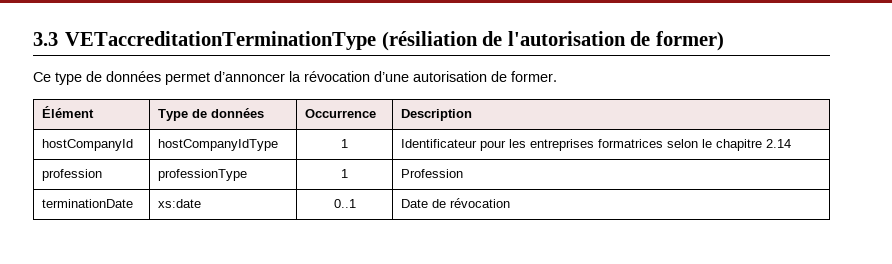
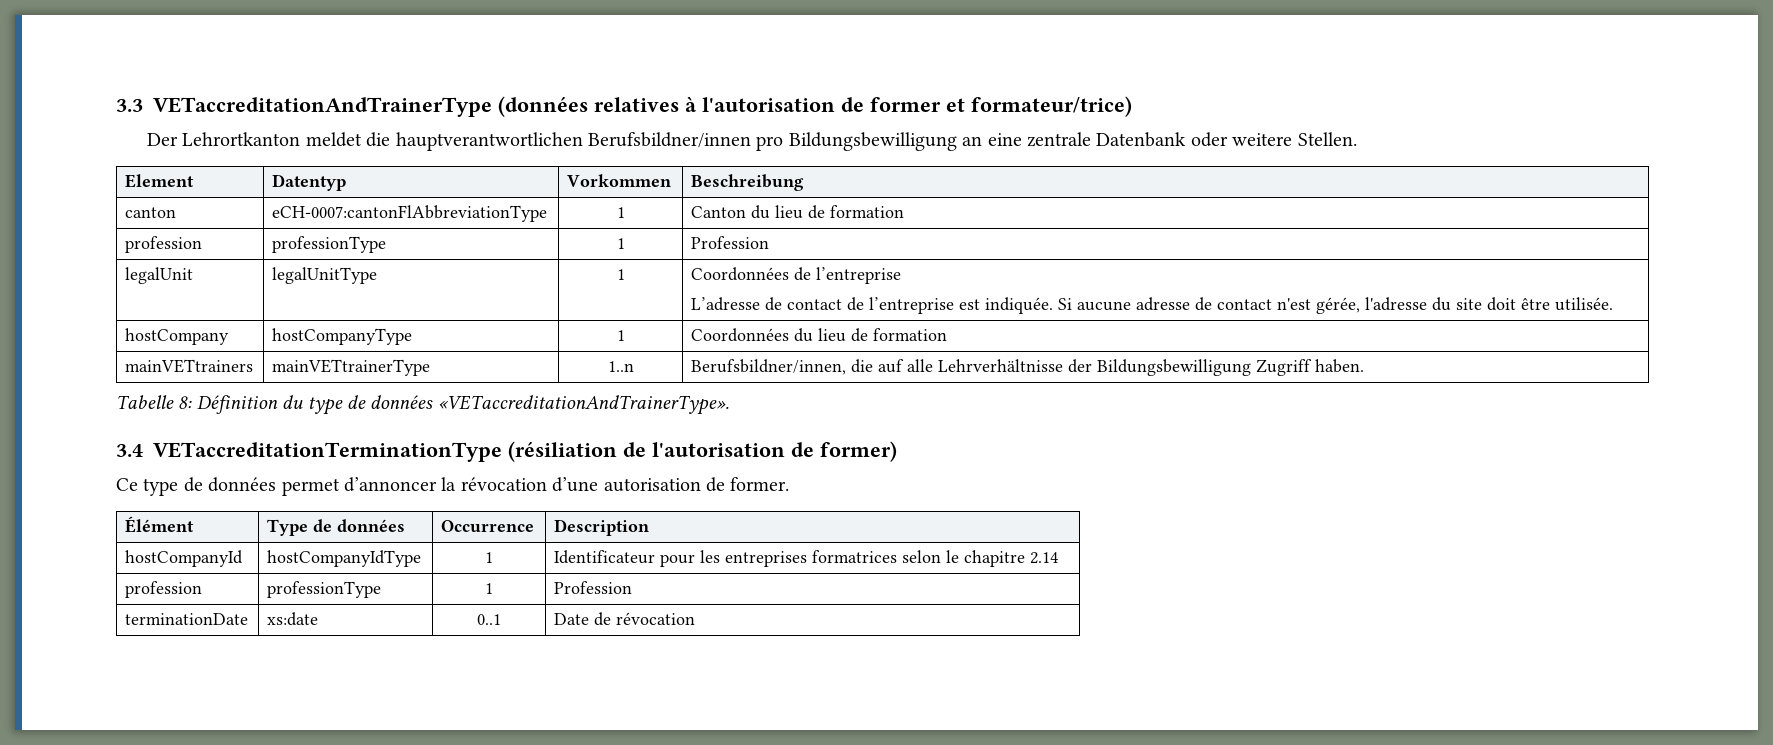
- 3.3 VETaccreditationTerminationType (résiliation de l'autorisation de former)
+ 3.3 VETaccreditationAndTrainerType (données relatives à l'autorisation de former et formateur/trice)
+ Der Lehrortkanton meldet die hauptverantwortlichen Berufsbildner/innen pro Bildungsbewilligung an eine zentrale Datenbank oder weitere Stellen.
+ Element | Datentyp | Vorkommen | Beschreibung
+ canton | eCH-0007:cantonFlAbbreviationType | 1 | Canton du lieu de formation
+ profession | professionType | 1 | Profession
+ legalUnit | legalUnitType | 1 | Coordonnées de l’entreprise
+ L’adresse de contact de l’entreprise est indiquée. Si aucune adresse de contact n'est gérée, l'adresse du site doit être utilisée.
+ hostCompany | hostCompanyType | 1 | Coordonnées du lieu de formation
+ mainVETtrainers | mainVETtrainerType | 1..n | Berufsbildner/innen, die auf alle Lehrverhältnisse der Bildungsbewilligung Zugriff haben.
+ Tabelle 8: Définition du type de données «VETaccreditationAndTrainerType».
+ 3.4 VETaccreditationTerminationType (résiliation de l'autorisation de former)

